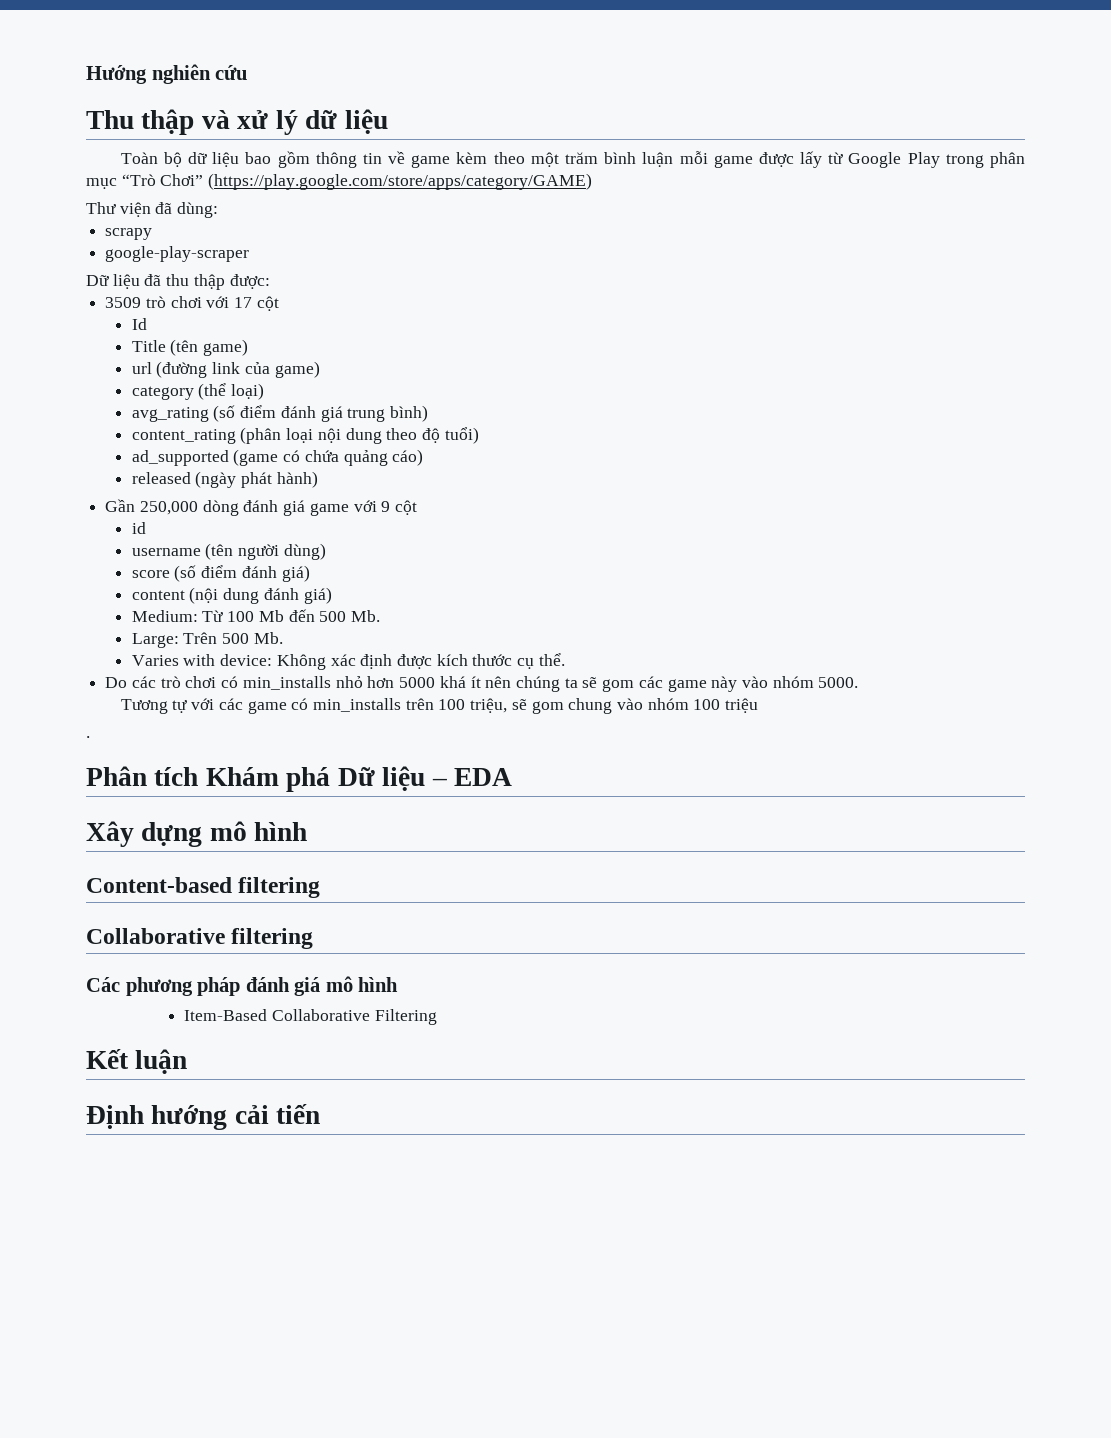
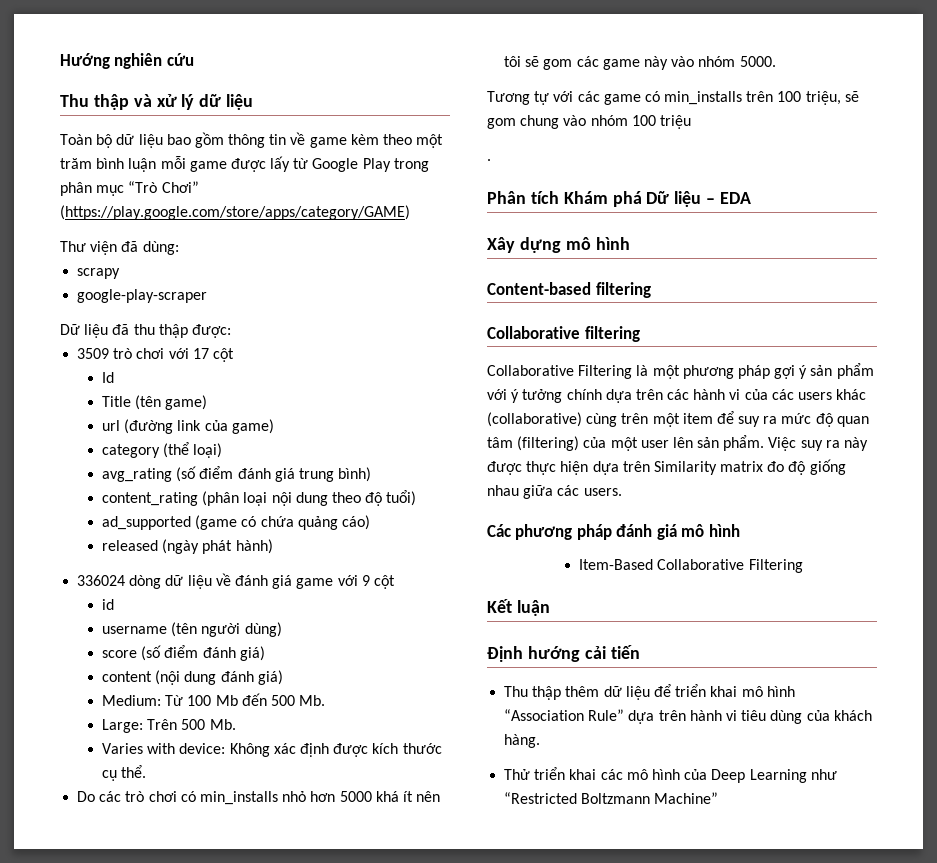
- Gần 250,000 dòng đánh giá game với 9 cột
+ 336024 dòng dữ liệu về đánh giá game với 9 cột
- Do các trò chơi có min_installs nhỏ hơn 5000 khá ít nên chúng ta sẽ gom các game này vào nhóm 5000.
+ Do các trò chơi có min_installs nhỏ hơn 5000 khá ít nên tôi sẽ gom các game này vào nhóm 5000.
+ Collaborative Filtering là một phương pháp gợi ý sản phẩm với ý tưởng chính dựa trên các hành vi của các users khác (collaborative) cùng trên một item để suy ra mức độ quan tâm (filtering) của một user lên sản phẩm. Việc suy ra này được thực hiện dựa trên Similarity matrix đo độ giống nhau giữa các users.
+ Thu thập thêm dữ liệu để triển khai mô hình “Association Rule” dựa trên hành vi tiêu dùng của khách hàng.
+ Thử triển khai các mô hình của Deep Learning như “Restricted Boltzmann Machine”

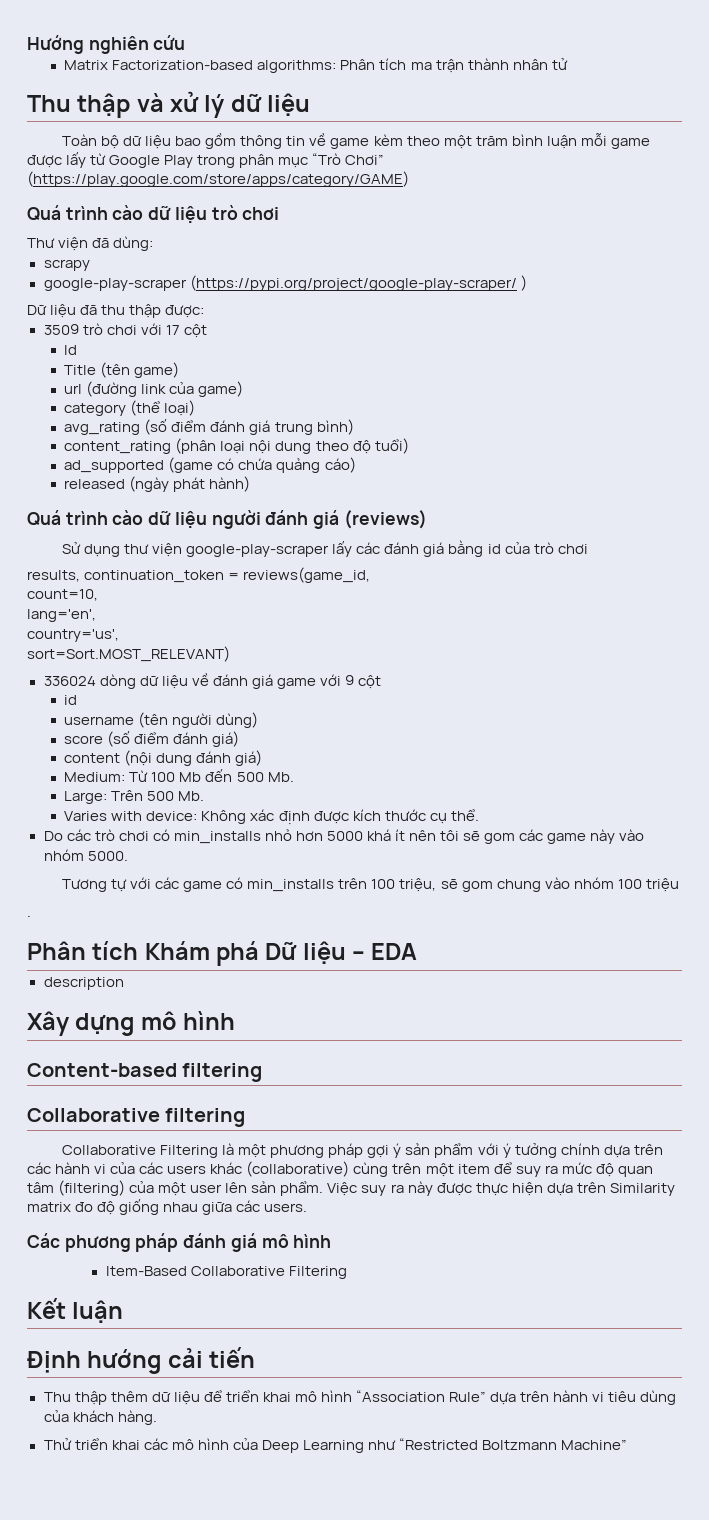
+ Matrix Factorization-based algorithms: Phân tích ma trận thành nhân tử
+ Quá trình cào dữ liệu trò chơi
- google-play-scraper
+ google-play-scraper (https://pypi.org/project/google-play-scraper/ )
+ Quá trình cào dữ liệu người đánh giá (reviews)
+ Sử dụng thư viện google-play-scraper lấy các đánh giá bằng id của trò chơi
+ results, continuation_token = reviews(game_id,
+ count=10,
+ lang='en',
+ country='us',
+ sort=Sort.MOST_RELEVANT)
+ description

